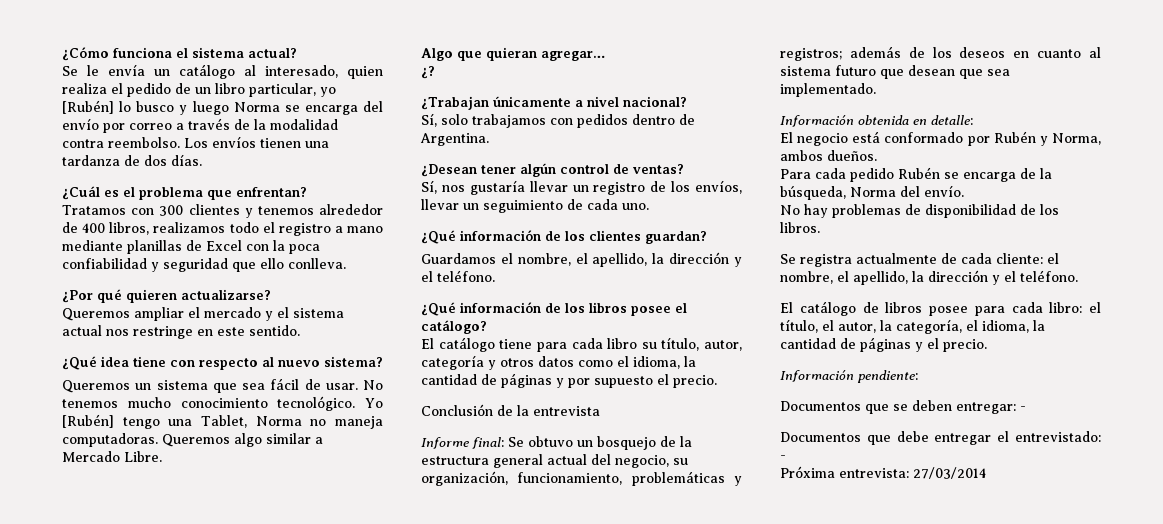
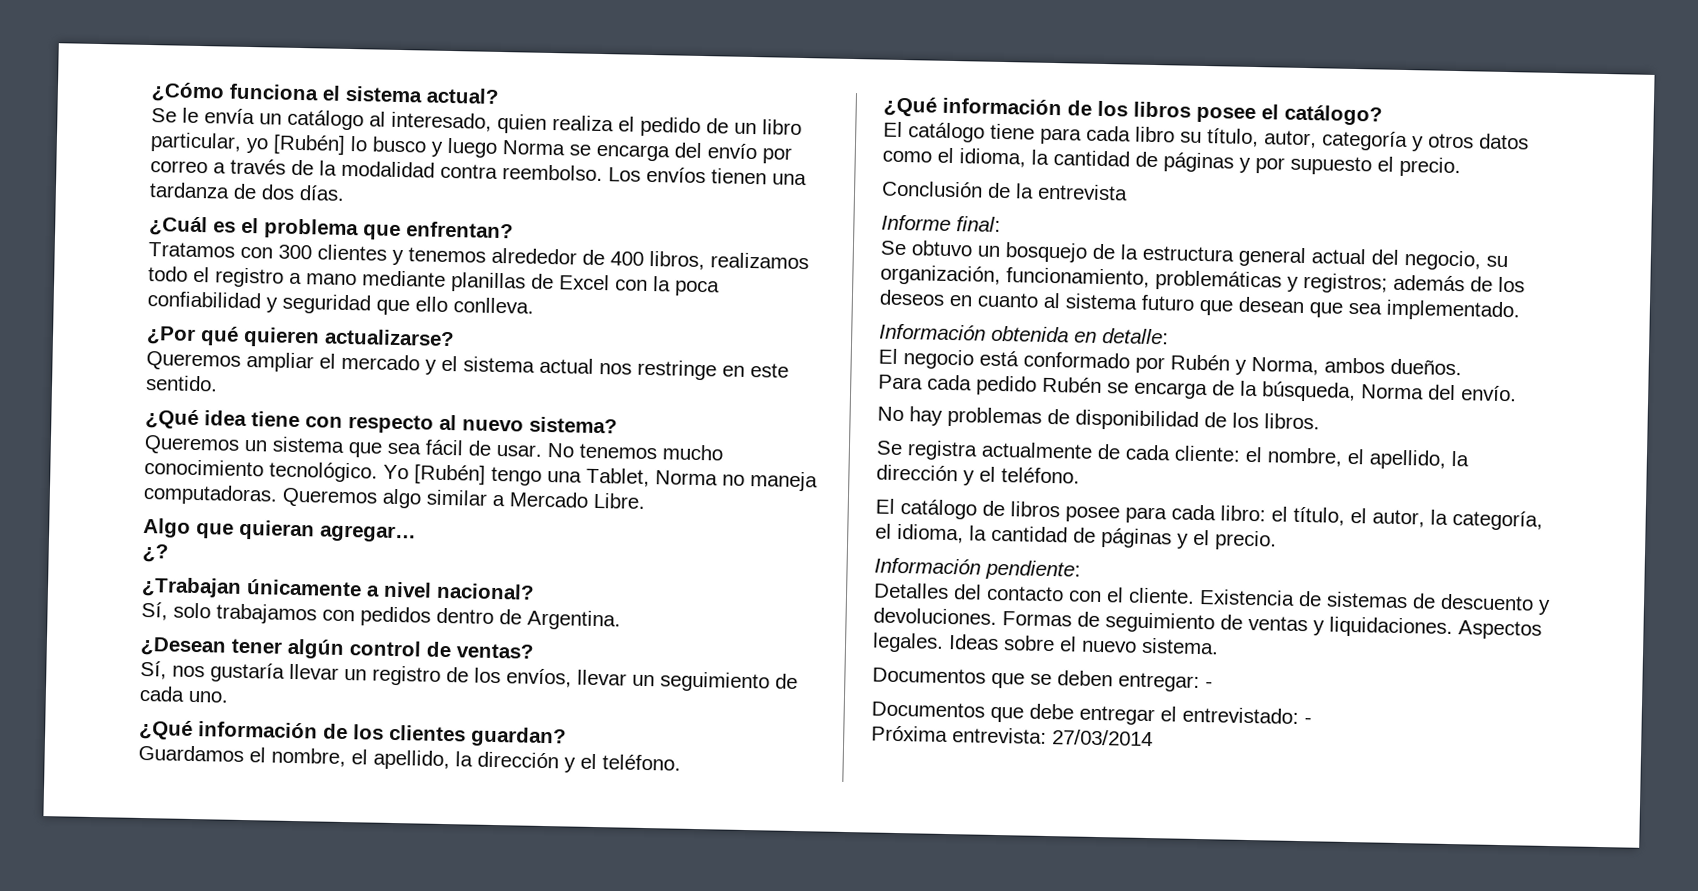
- Informe final: Se obtuvo un bosquejo de la estructura general actual del negocio, su organización, funcionamiento, problemáticas y registros; además de los deseos en cuanto al sistema futuro que desean que sea implementado.
+ Informe final:
+ Se obtuvo un bosquejo de la estructura general actual del negocio, su organización, funcionamiento, problemáticas y registros; además de los deseos en cuanto al sistema futuro que desean que sea implementado.
+ Detalles del contacto con el cliente. Existencia de sistemas de descuento y devoluciones. Formas de seguimiento de ventas y liquidaciones. Aspectos legales. Ideas sobre el nuevo sistema.

